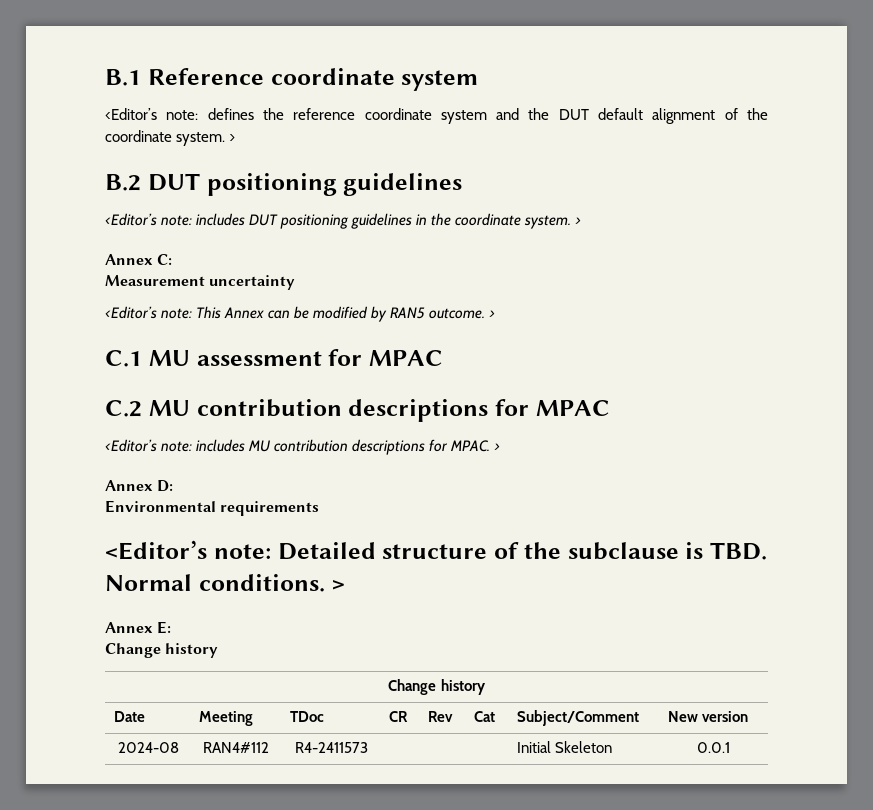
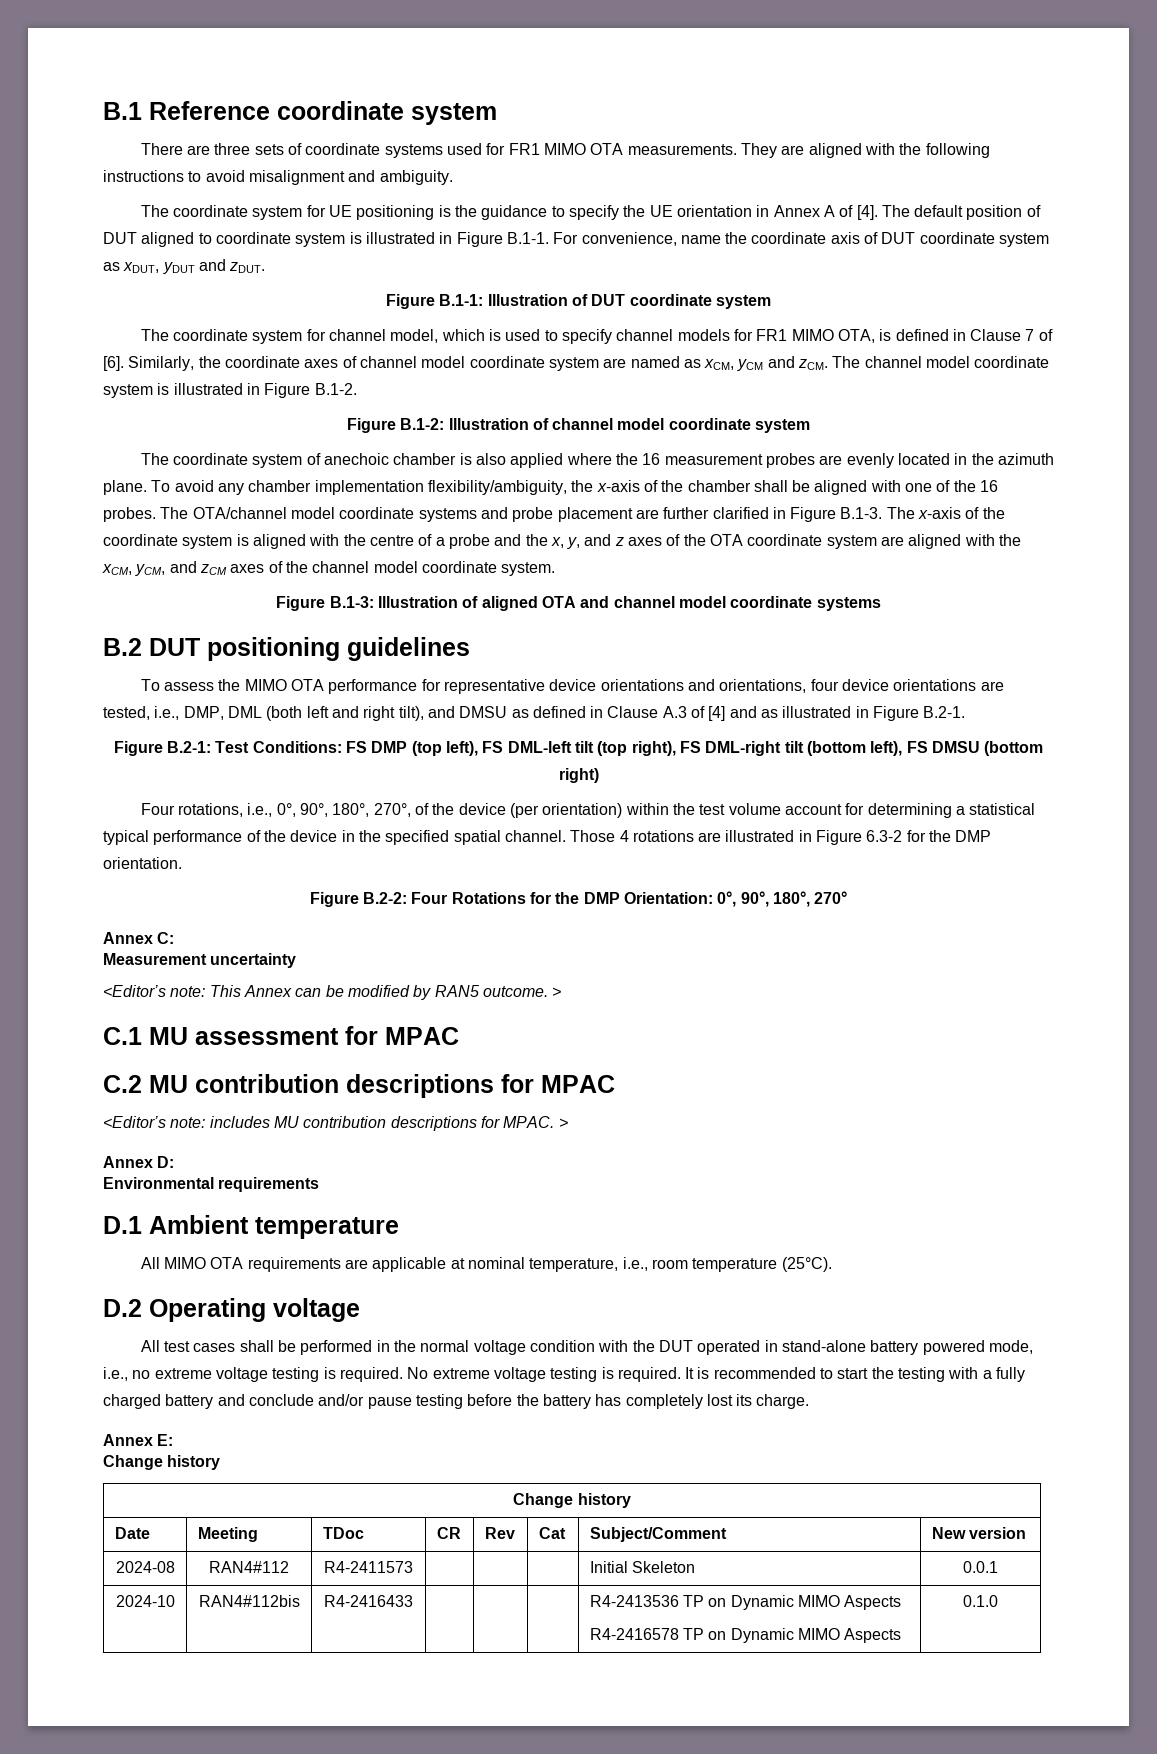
- <Editor’s note: defines the reference coordinate system and the DUT default alignment of the coordinate system. >
+ There are three sets of coordinate systems used for FR1 MIMO OTA measurements. They are aligned with the following instructions to avoid misalignment and ambiguity.
+ The coordinate system for UE positioning is the guidance to specify the UE orientation in Annex A of [4]. The default position of DUT aligned to coordinate system is illustrated in Figure B.1-1. For convenience, name the coordinate axis of DUT coordinate system as xDUT, yDUT and zDUT.
+ Figure B.1-1: Illustration of DUT coordinate system
+ The coordinate system for channel model, which is used to specify channel models for FR1 MIMO OTA, is defined in Clause 7 of [6]. Similarly, the coordinate axes of channel model coordinate system are named as xCM, yCM and zCM. The channel model coordinate system is illustrated in Figure B.1-2.
+ Figure B.1-2: Illustration of channel model coordinate system
+ The coordinate system of anechoic chamber is also applied where the 16 measurement probes are evenly located in the azimuth plane. To avoid any chamber implementation flexibility/ambiguity, the x-axis of the chamber shall be aligned with one of the 16 probes. The OTA/channel model coordinate systems and probe placement are further clarified in Figure B.1-3. The x-axis of the coordinate system is aligned with the centre of a probe and the x, y, and z axes of the OTA coordinate system are aligned with the xCM, yCM, and zCM axes of the channel model coordinate system.
+ Figure B.1-3: Illustration of aligned OTA and channel model coordinate systems
  B.2 DUT positioning guidelines
- <Editor’s note: includes DUT positioning guidelines in the coordinate system. >
+ To assess the MIMO OTA performance for representative device orientations and orientations, four device orientations are tested, i.e., DMP, DML (both left and right tilt), and DMSU as defined in Clause A.3 of [4] and as illustrated in Figure B.2-1.
+ Figure B.2-1: Test Conditions: FS DMP (top left), FS DML-left tilt (top right), FS DML-right tilt (bottom left), FS DMSU (bottom right)
+ Four rotations, i.e., 0°, 90°, 180°, 270°, of the device (per orientation) within the test volume account for determining a statistical typical performance of the device in the specified spatial channel. Those 4 rotations are illustrated in Figure 6.3-2 for the DMP orientation.
+ Figure B.2-2: Four Rotations for the DMP Orientation: 0°, 90°, 180°, 270°
- <Editor’s note: Detailed structure of the subclause is TBD. Normal conditions. >
+ D.1 Ambient temperature
+ All MIMO OTA requirements are applicable at nominal temperature, i.e., room temperature (25°C).
+ D.2 Operating voltage
+ All test cases shall be performed in the normal voltage condition with the DUT operated in stand-alone battery powered mode, i.e., no extreme voltage testing is required. No extreme voltage testing is required. It is recommended to start the testing with a fully charged battery and conclude and/or pause testing before the battery has completely lost its charge.
+ 2024-10 | RAN4#112bis | R4-2416433 | | | | R4-2413536 TP on Dynamic MIMO Aspects
+ R4-2416578 TP on Dynamic MIMO Aspects | 0.1.0

